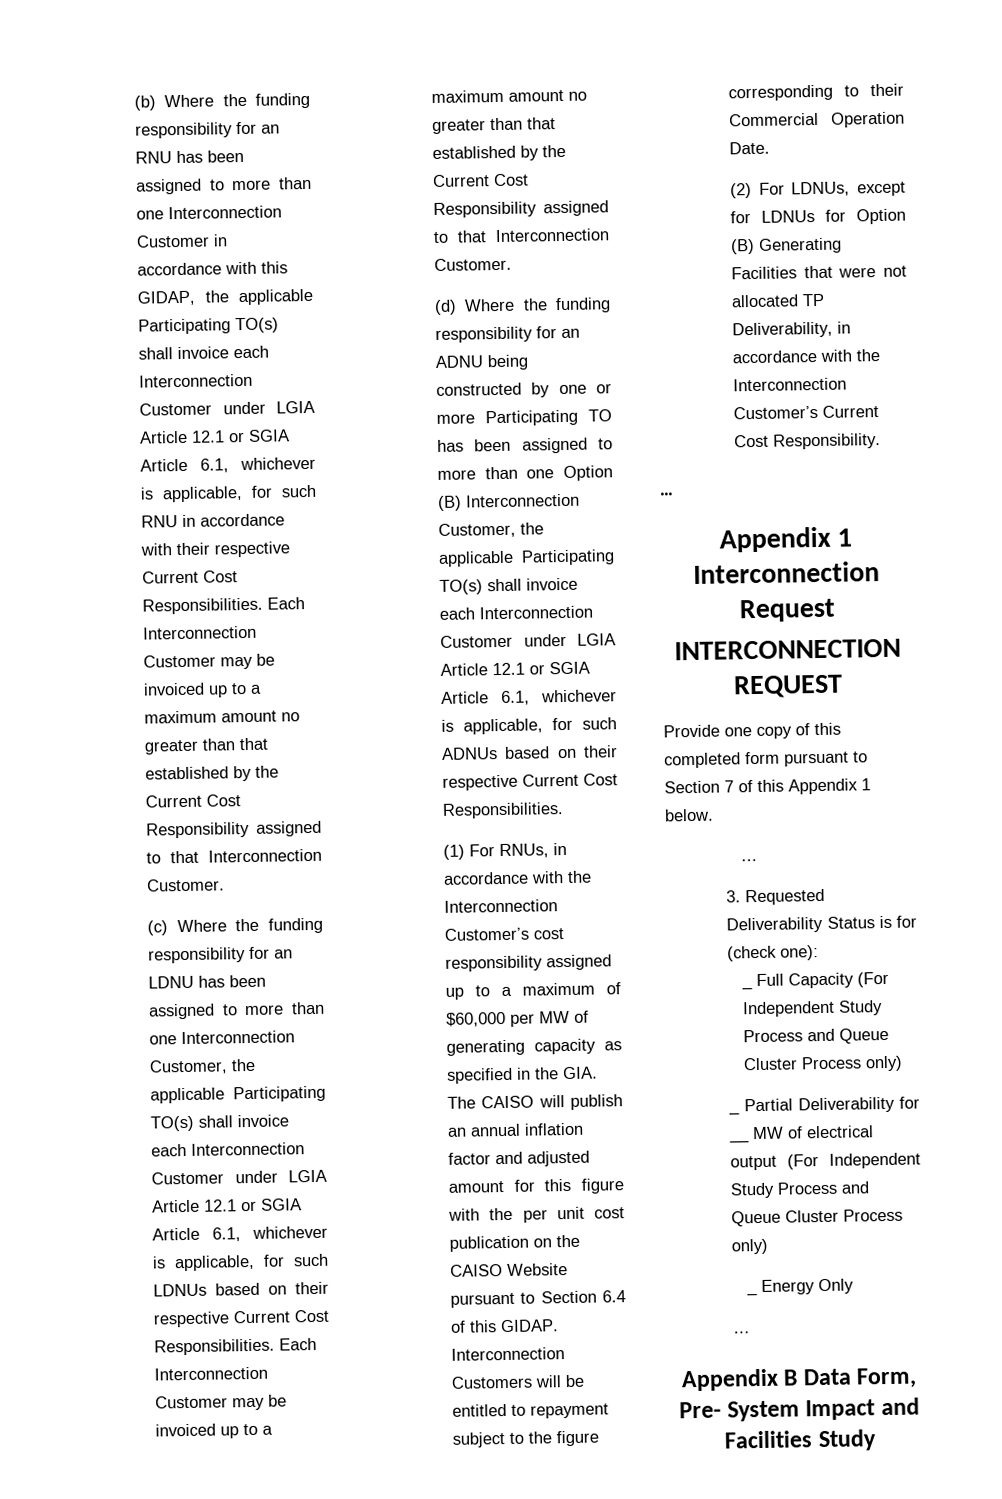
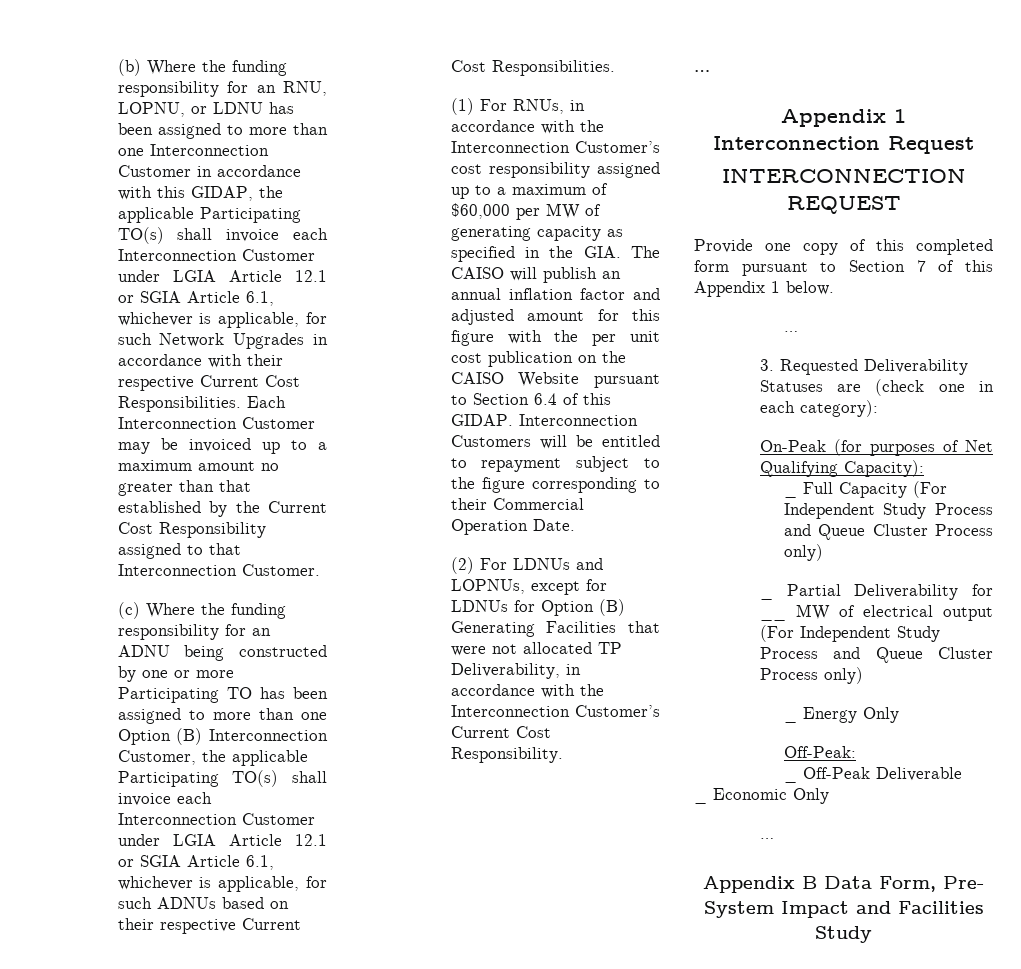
- (b) Where the funding responsibility for an RNU has been assigned to more than one Interconnection Customer in accordance with this GIDAP, the applicable Participating TO(s) shall invoice each Interconnection Customer under LGIA Article 12.1 or SGIA Article 6.1, whichever is applicable, for such RNU in accordance with their respective Current Cost Responsibilities.
+ (b) Where the funding responsibility for an RNU, LOPNU, or LDNU has been assigned to more than one Interconnection Customer in accordance with this GIDAP, the applicable Participating TO(s) shall invoice each Interconnection Customer under LGIA Article 12.1 or SGIA Article 6.1, whichever is applicable, for such Network Upgrades in accordance with their respective Current Cost Responsibilities.
- (c) Where the funding responsibility for an LDNU has been assigned to more than one Interconnection Customer, the applicable Participating TO(s) shall invoice each Interconnection Customer under LGIA Article 12.1 or SGIA Article 6.1, whichever is applicable, for such LDNUs based on their respective Current Cost Responsibilities. Each Interconnection Customer may be invoiced up to a maximum amount no greater than that established by the Current Cost Responsibility assigned to that Interconnection Customer.
- (d) Where the funding responsibility for an ADNU being constructed by one or more Participating TO has been assigned to more than one Option (B) Interconnection Customer, the applicable Participating TO(s) shall invoice each Interconnection Customer under LGIA Article 12.1 or SGIA Article 6.1, whichever is applicable, for such ADNUs based on their respective Current Cost Responsibilities.
+ (c) Where the funding responsibility for an ADNU being constructed by one or more Participating TO has been assigned to more than one Option (B) Interconnection Customer, the applicable Participating TO(s) shall invoice each Interconnection Customer under LGIA Article 12.1 or SGIA Article 6.1, whichever is applicable, for such ADNUs based on their respective Current Cost Responsibilities.
- (2) For LDNUs, except for LDNUs for Option (B) Generating Facilities that were not allocated TP Deliverability, in accordance with the Interconnection Customer’s Current Cost Responsibility.
+ (2) For LDNUs and LOPNUs, except for LDNUs for Option (B) Generating Facilities that were not allocated TP Deliverability, in accordance with the Interconnection Customer’s Current Cost Responsibility.
- 3. Requested Deliverability Status is for (check one):
+ 3. Requested Deliverability Statuses are (check one in each category):
+ On-Peak (for purposes of Net Qualifying Capacity):
+ Off-Peak:
+ _ Off-Peak Deliverable
+ _ Economic Only

